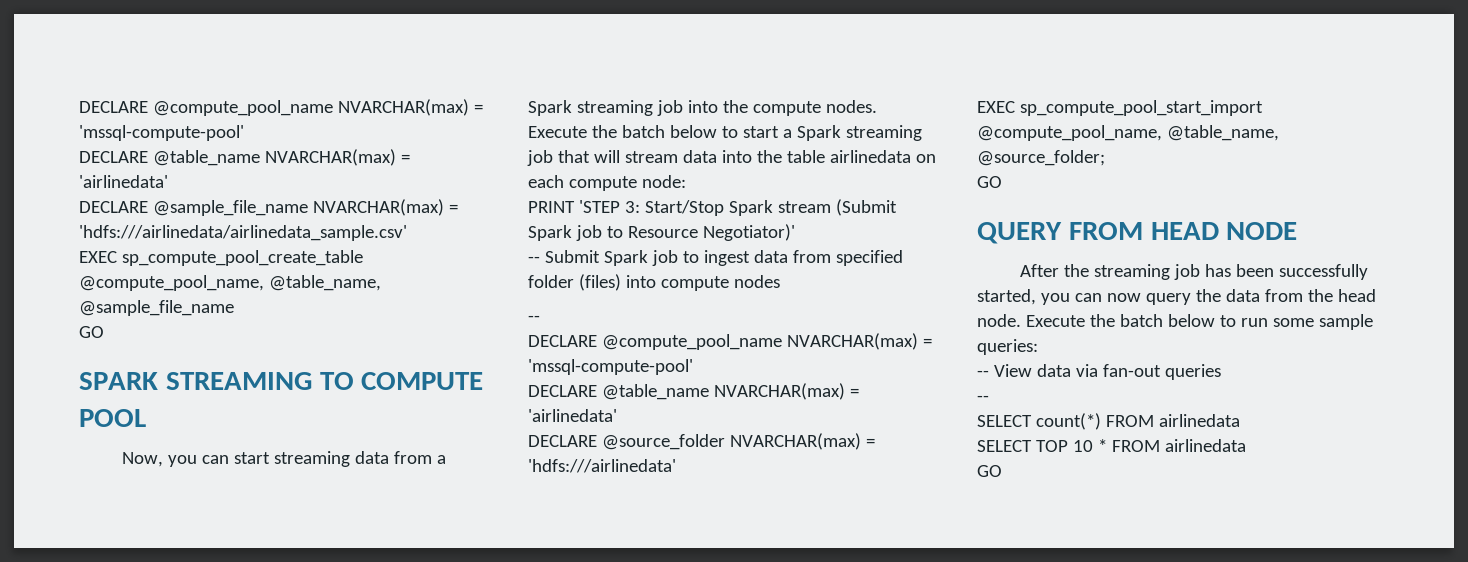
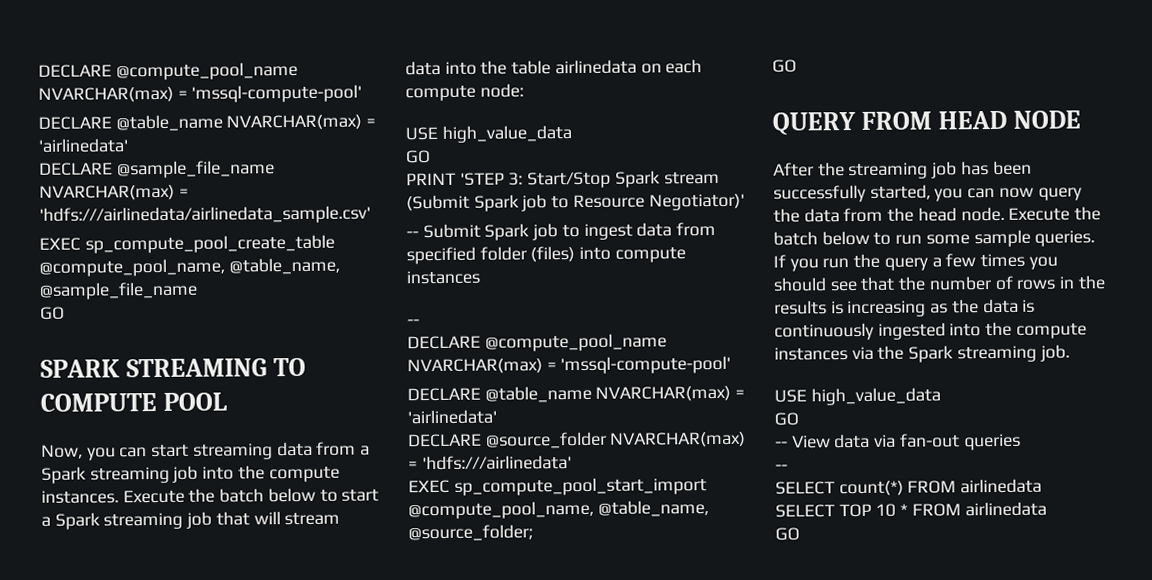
- Now, you can start streaming data from a Spark streaming job into the compute nodes.
+ Now, you can start streaming data from a Spark streaming job into the compute instances.
  Execute the batch below to start a Spark streaming job that will stream data into the table airlinedata on each compute node:
+ USE high_value_data
+ GO
- -- Submit Spark job to ingest data from specified folder (files) into compute nodes
+ -- Submit Spark job to ingest data from specified folder (files) into compute instances
- Execute the batch below to run some sample queries:
+ Execute the batch below to run some sample queries. If you run the query a few times you should see that the number of rows in the results is increasing as the data is continuously ingested into the compute instances via the Spark streaming job.
+ USE high_value_data
+ GO

